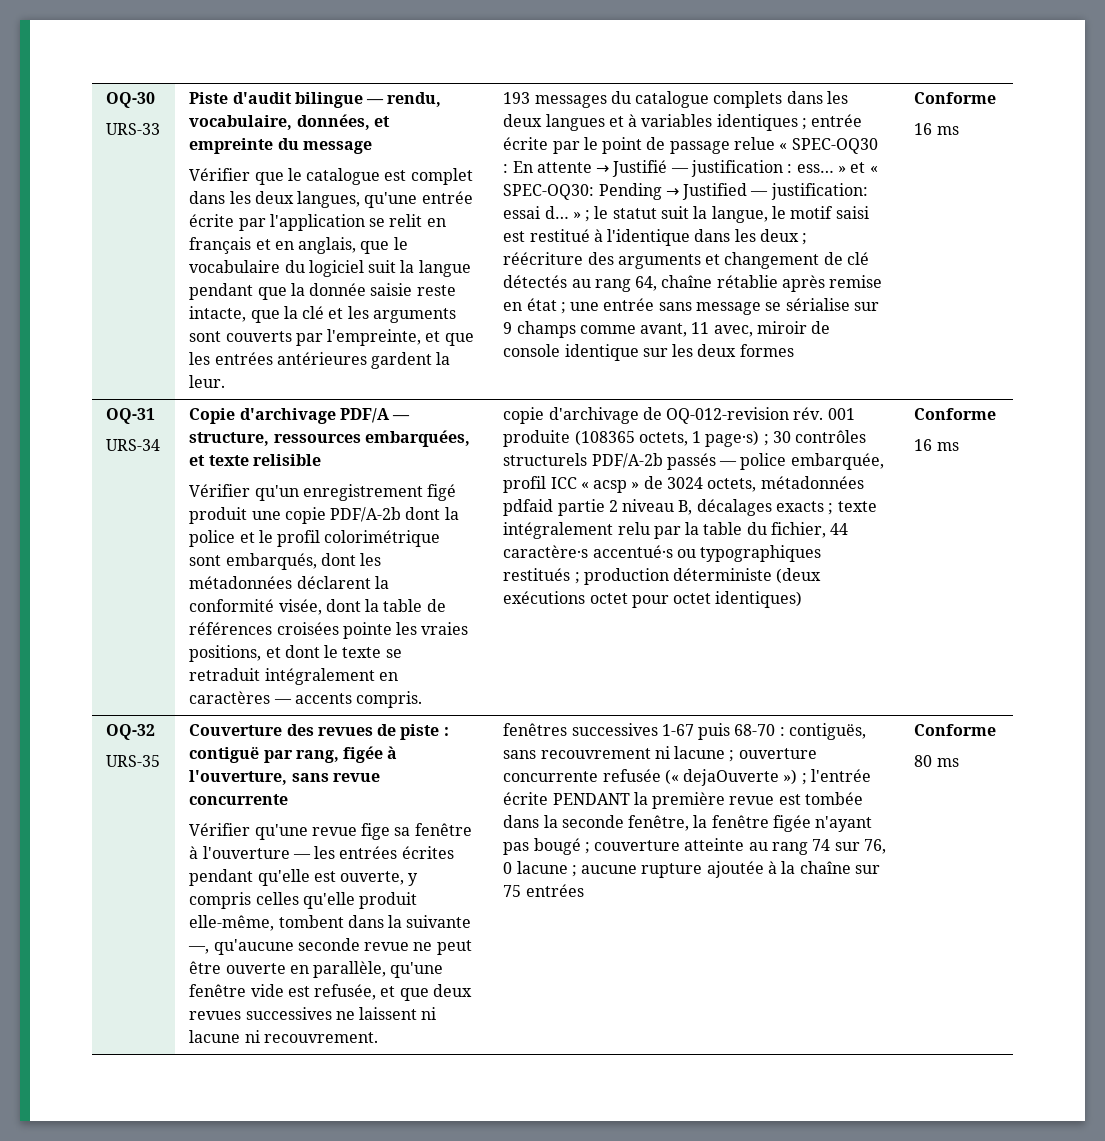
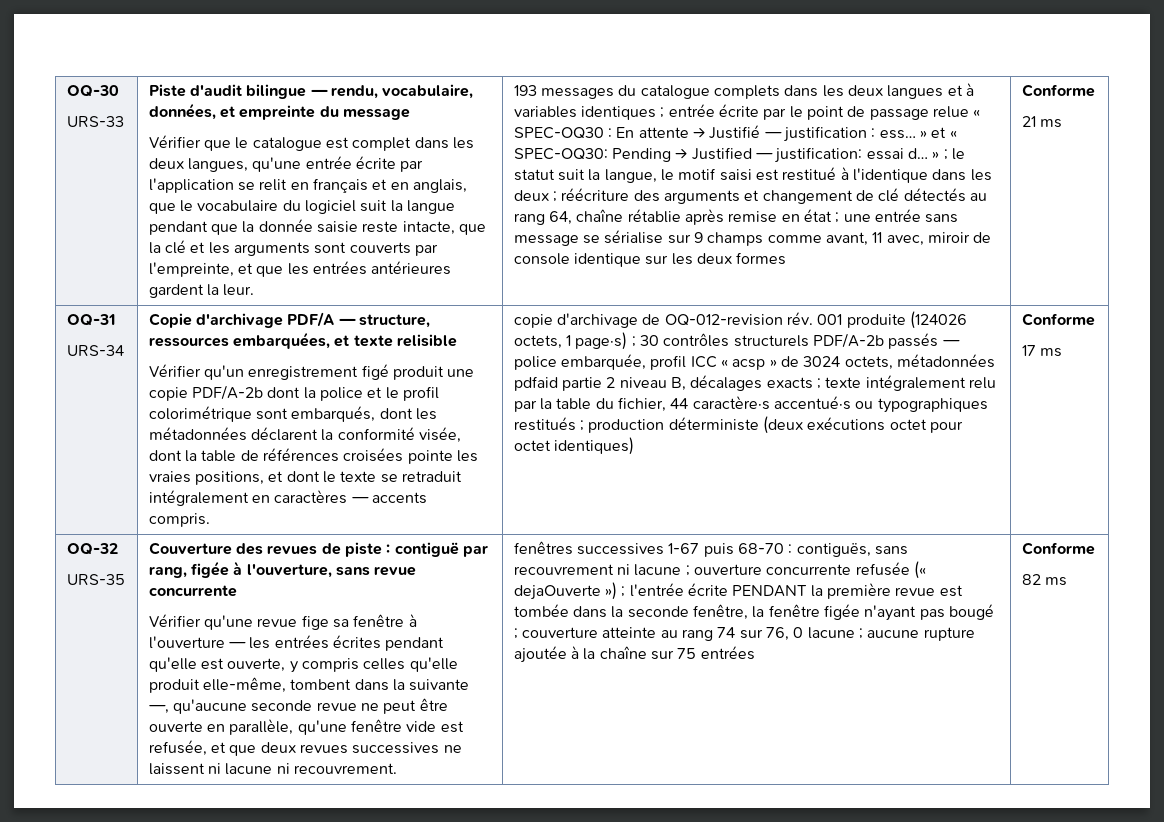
  une entrée sans message se sérialise sur 9 champs comme avant, 11 avec, miroir de console identique sur les deux formes | Conforme
- 16 ms
+ 21 ms
- 001 produite (108365 octets, 1 page·s) ; 30 contrôles structurels PDF/A-2b passés — police embarquée, profil ICC « acsp » de 3024 octets, métadonnées pdfaid partie 2 niveau B, décalages exacts ; texte intégralement relu par la table du fichier, 44 caractère·s accentué·s ou typographiques restitués ; production déterministe (deux exécutions octet pour octet identiques) | Conforme
- 16 ms
+ 001 produite (124026 octets, 1 page·s) ; 30 contrôles structurels PDF/A-2b passés — police embarquée, profil ICC « acsp » de 3024 octets, métadonnées pdfaid partie 2 niveau B, décalages exacts ; texte intégralement relu par la table du fichier, 44 caractère·s accentué·s ou typographiques restitués ; production déterministe (deux exécutions octet pour octet identiques) | Conforme
+ 17 ms
- 80 ms
+ 82 ms

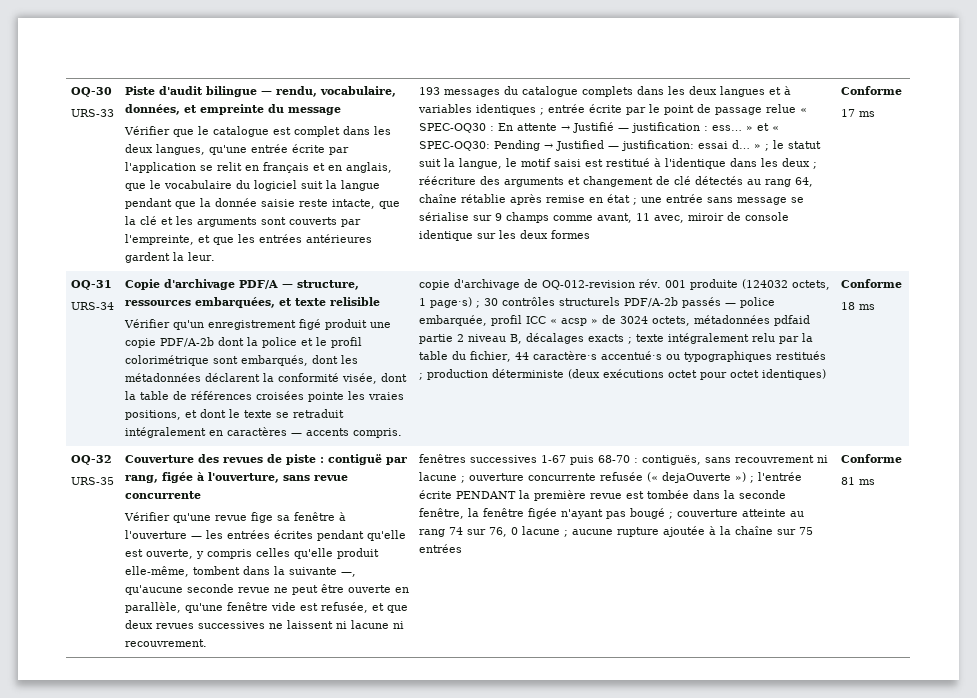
- 21 ms
+ 17 ms
- 001 produite (124026 octets, 1 page·s) ; 30 contrôles structurels PDF/A-2b passés — police embarquée, profil ICC « acsp » de 3024 octets, métadonnées pdfaid partie 2 niveau B, décalages exacts ; texte intégralement relu par la table du fichier, 44 caractère·s accentué·s ou typographiques restitués ; production déterministe (deux exécutions octet pour octet identiques)
+ 001 produite (124032 octets, 1 page·s) ; 30 contrôles structurels PDF/A-2b passés — police embarquée, profil ICC « acsp » de 3024 octets, métadonnées pdfaid partie 2 niveau B, décalages exacts ; texte intégralement relu par la table du fichier, 44 caractère·s accentué·s ou typographiques restitués ; production déterministe (deux exécutions octet pour octet identiques)
- 17 ms
+ 18 ms
- 82 ms
+ 81 ms

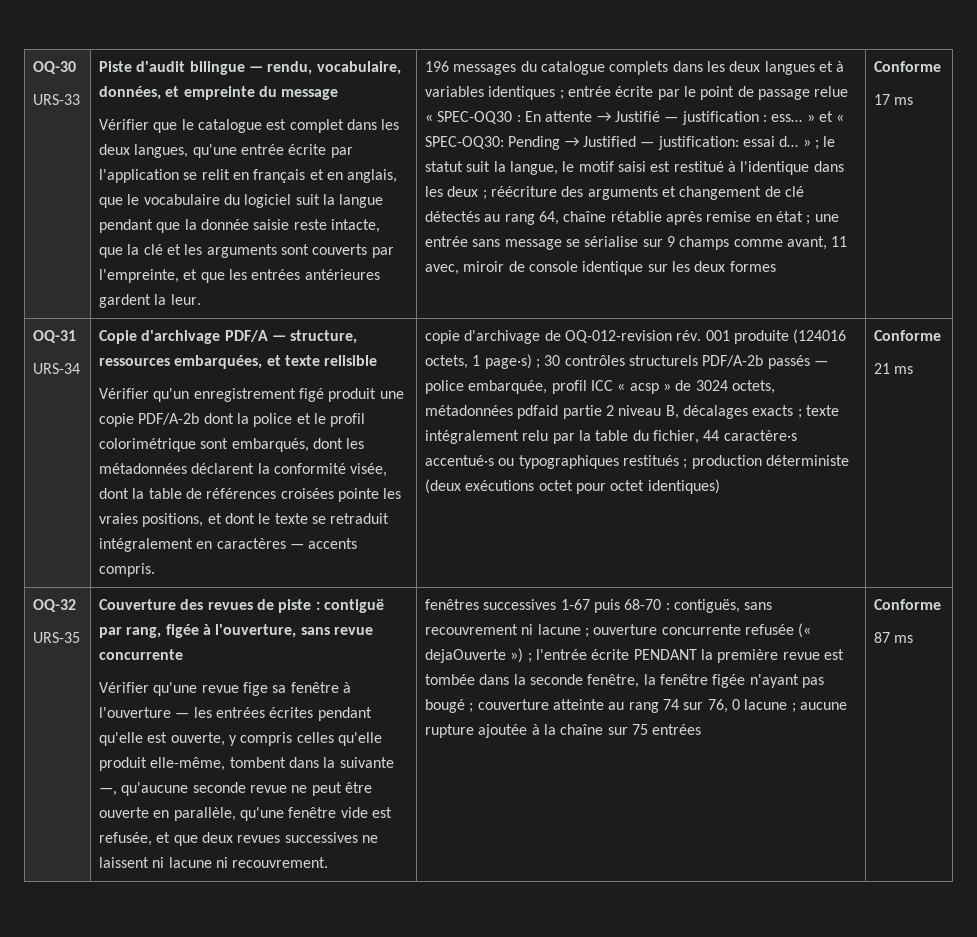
- 193 messages du catalogue complets dans les deux langues et à variables identiques ;
+ 196 messages du catalogue complets dans les deux langues et à variables identiques ;
- 001 produite (124032 octets, 1 page·s) ; 30 contrôles structurels PDF/A-2b passés — police embarquée, profil ICC « acsp » de 3024 octets, métadonnées pdfaid partie 2 niveau B, décalages exacts ; texte intégralement relu par la table du fichier, 44 caractère·s accentué·s ou typographiques restitués ; production déterministe (deux exécutions octet pour octet identiques)
+ 001 produite (124016 octets, 1 page·s) ; 30 contrôles structurels PDF/A-2b passés — police embarquée, profil ICC « acsp » de 3024 octets, métadonnées pdfaid partie 2 niveau B, décalages exacts ; texte intégralement relu par la table du fichier, 44 caractère·s accentué·s ou typographiques restitués ; production déterministe (deux exécutions octet pour octet identiques)
- 18 ms
+ 21 ms
- 81 ms
+ 87 ms

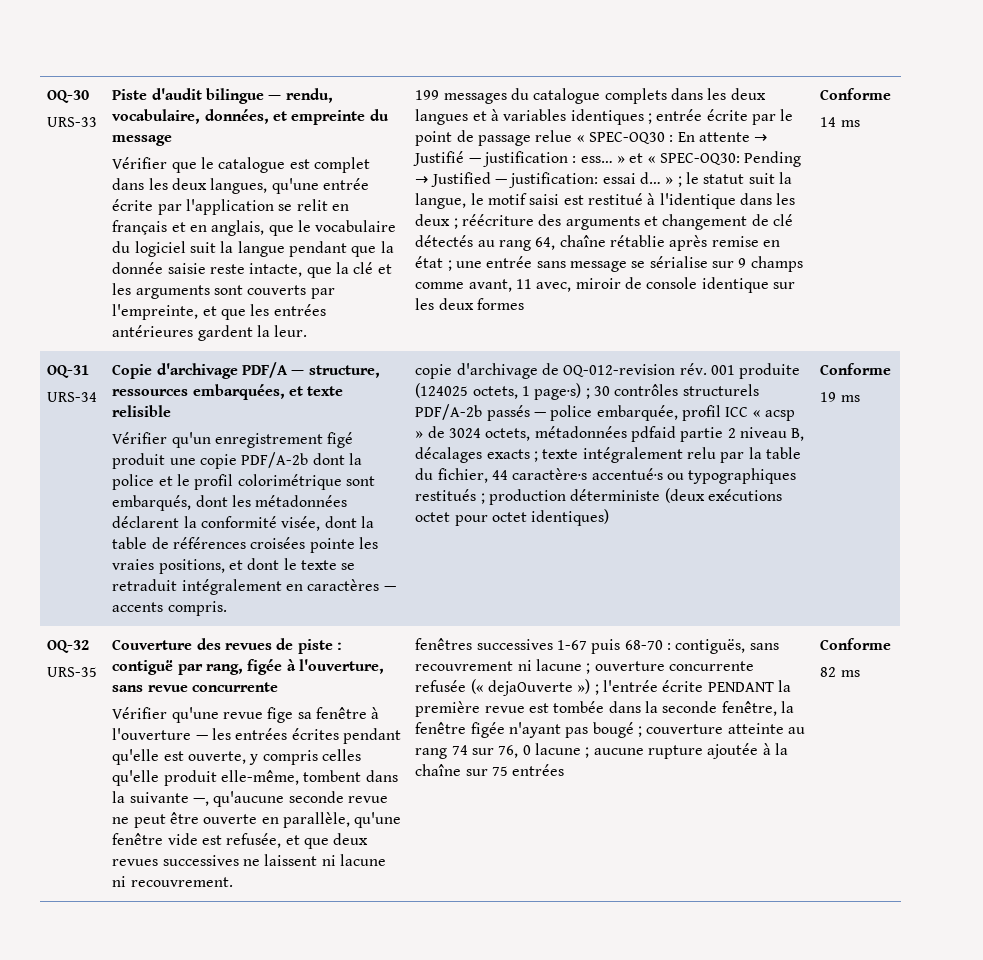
- 196 messages du catalogue complets dans les deux langues et à variables identiques ;
+ 199 messages du catalogue complets dans les deux langues et à variables identiques ;
- 17 ms
+ 14 ms
- 001 produite (124016 octets, 1 page·s) ; 30 contrôles structurels PDF/A-2b passés — police embarquée, profil ICC « acsp » de 3024 octets, métadonnées pdfaid partie 2 niveau B, décalages exacts ; texte intégralement relu par la table du fichier, 44 caractère·s accentué·s ou typographiques restitués ; production déterministe (deux exécutions octet pour octet identiques)
+ 001 produite (124025 octets, 1 page·s) ; 30 contrôles structurels PDF/A-2b passés — police embarquée, profil ICC « acsp » de 3024 octets, métadonnées pdfaid partie 2 niveau B, décalages exacts ; texte intégralement relu par la table du fichier, 44 caractère·s accentué·s ou typographiques restitués ; production déterministe (deux exécutions octet pour octet identiques)
- 21 ms
+ 19 ms
- 87 ms
+ 82 ms

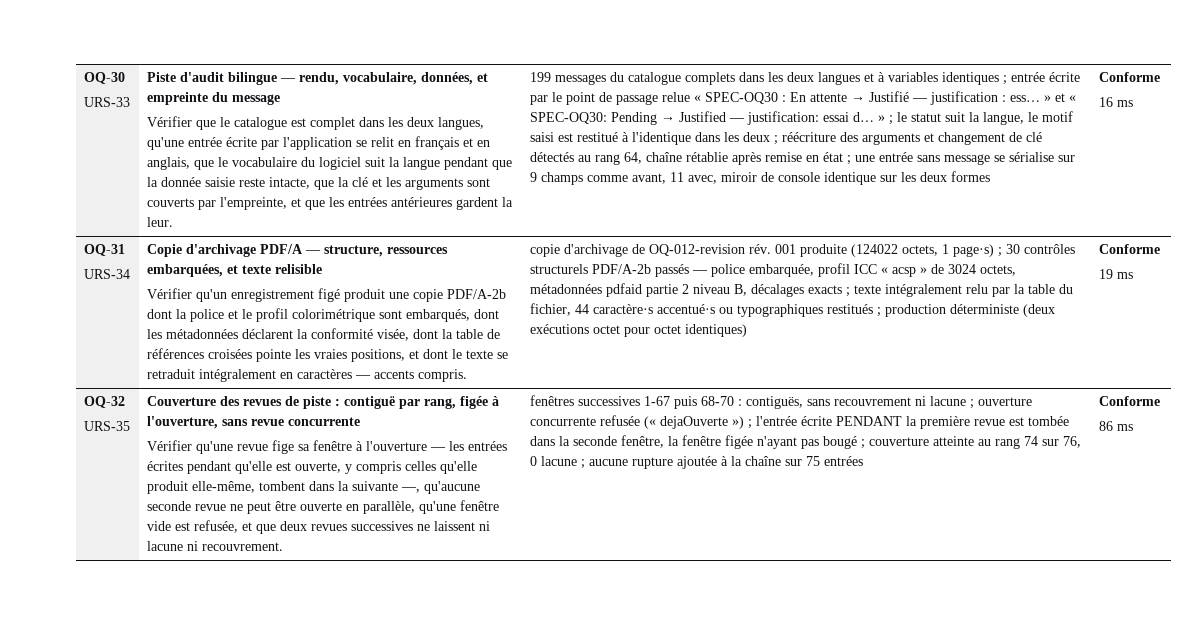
- 14 ms
+ 16 ms
- 001 produite (124025 octets, 1 page·s) ; 30 contrôles structurels PDF/A-2b passés — police embarquée, profil ICC « acsp » de 3024 octets, métadonnées pdfaid partie 2 niveau B, décalages exacts ; texte intégralement relu par la table du fichier, 44 caractère·s accentué·s ou typographiques restitués ; production déterministe (deux exécutions octet pour octet identiques)
+ 001 produite (124022 octets, 1 page·s) ; 30 contrôles structurels PDF/A-2b passés — police embarquée, profil ICC « acsp » de 3024 octets, métadonnées pdfaid partie 2 niveau B, décalages exacts ; texte intégralement relu par la table du fichier, 44 caractère·s accentué·s ou typographiques restitués ; production déterministe (deux exécutions octet pour octet identiques)
- 82 ms
+ 86 ms

